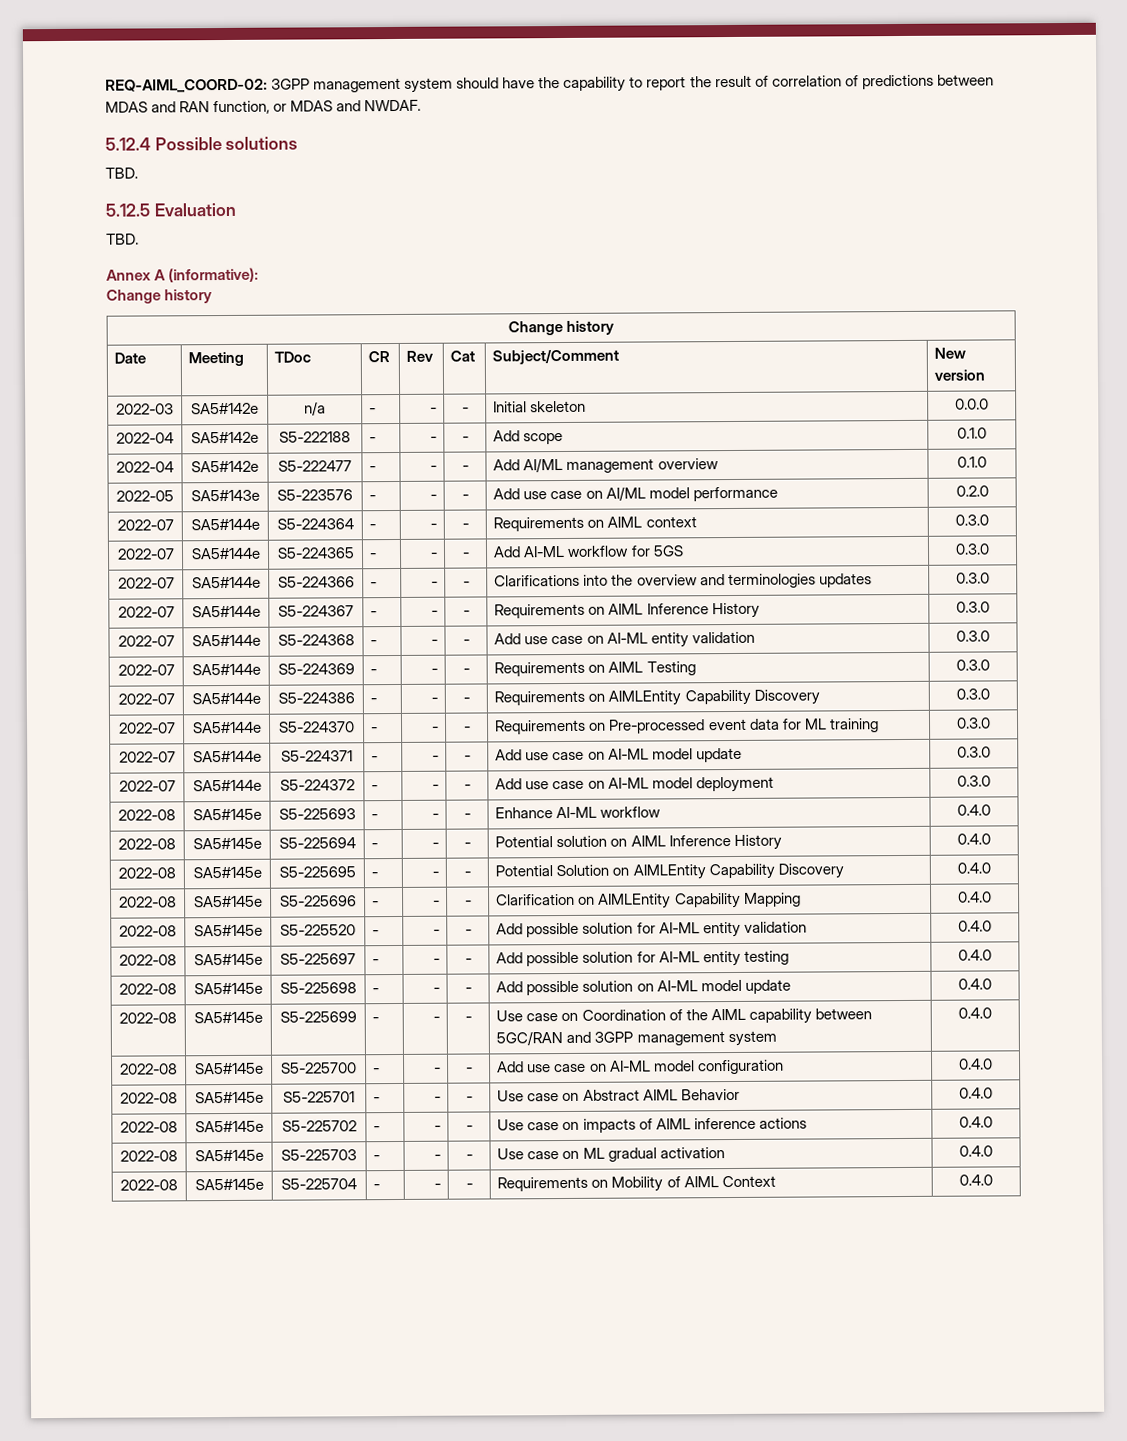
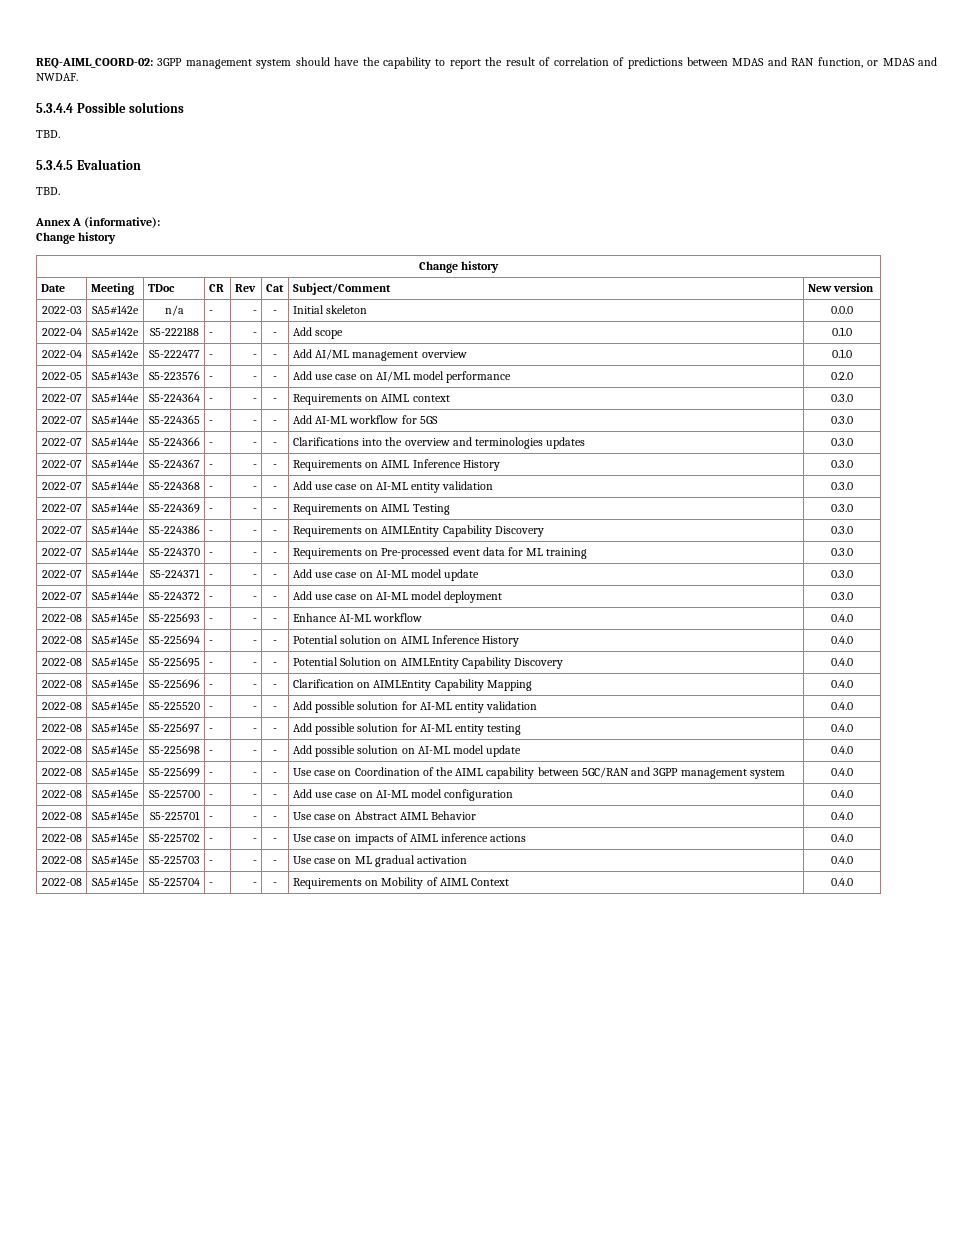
- 5.12.4 Possible solutions
+ 5.3.4.4 Possible solutions
- 5.12.5 Evaluation
+ 5.3.4.5 Evaluation

